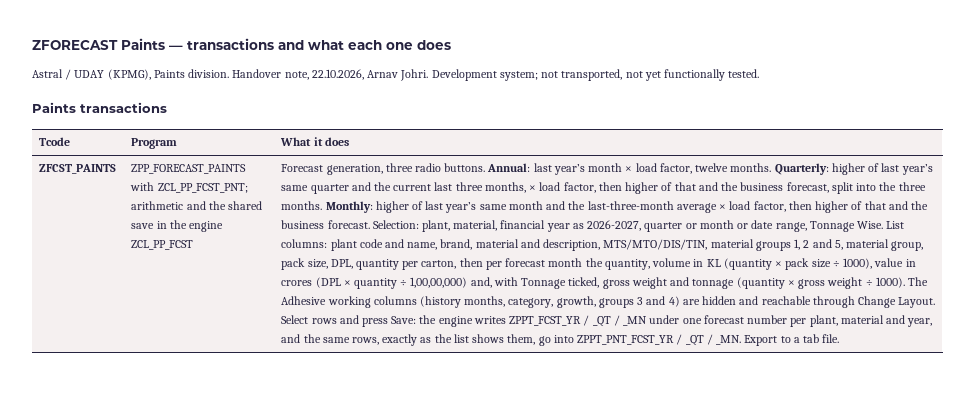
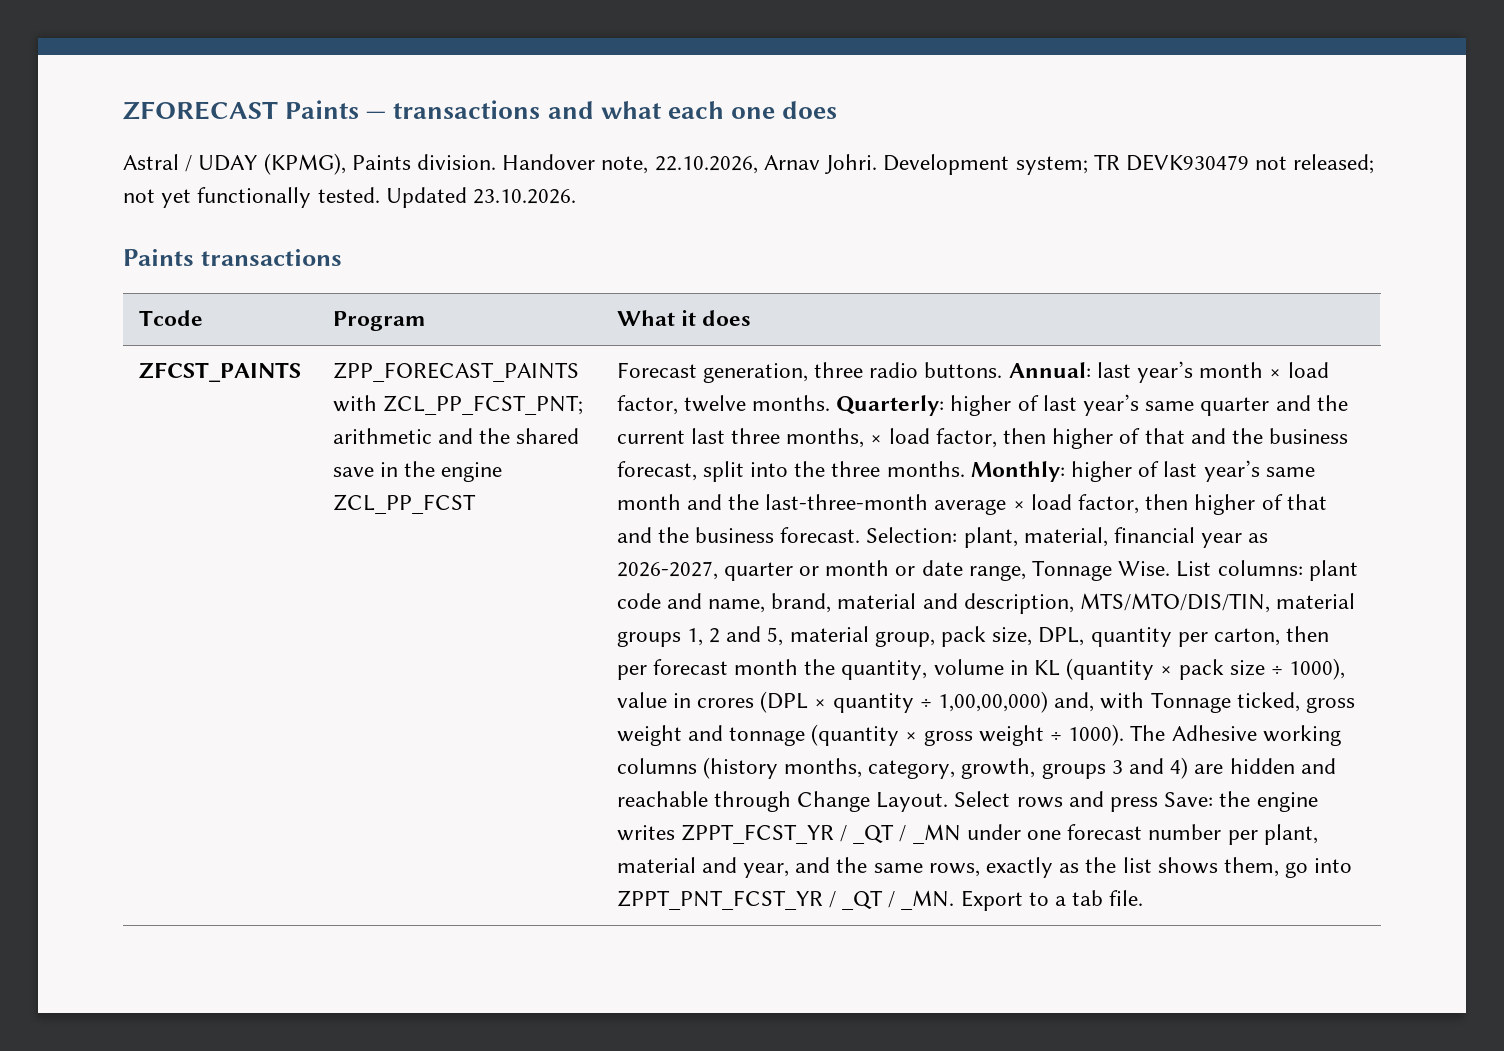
- Development system; not transported, not yet functionally tested.
+ Development system; TR DEVK930479 not released; not yet functionally tested. Updated 23.10.2026.

